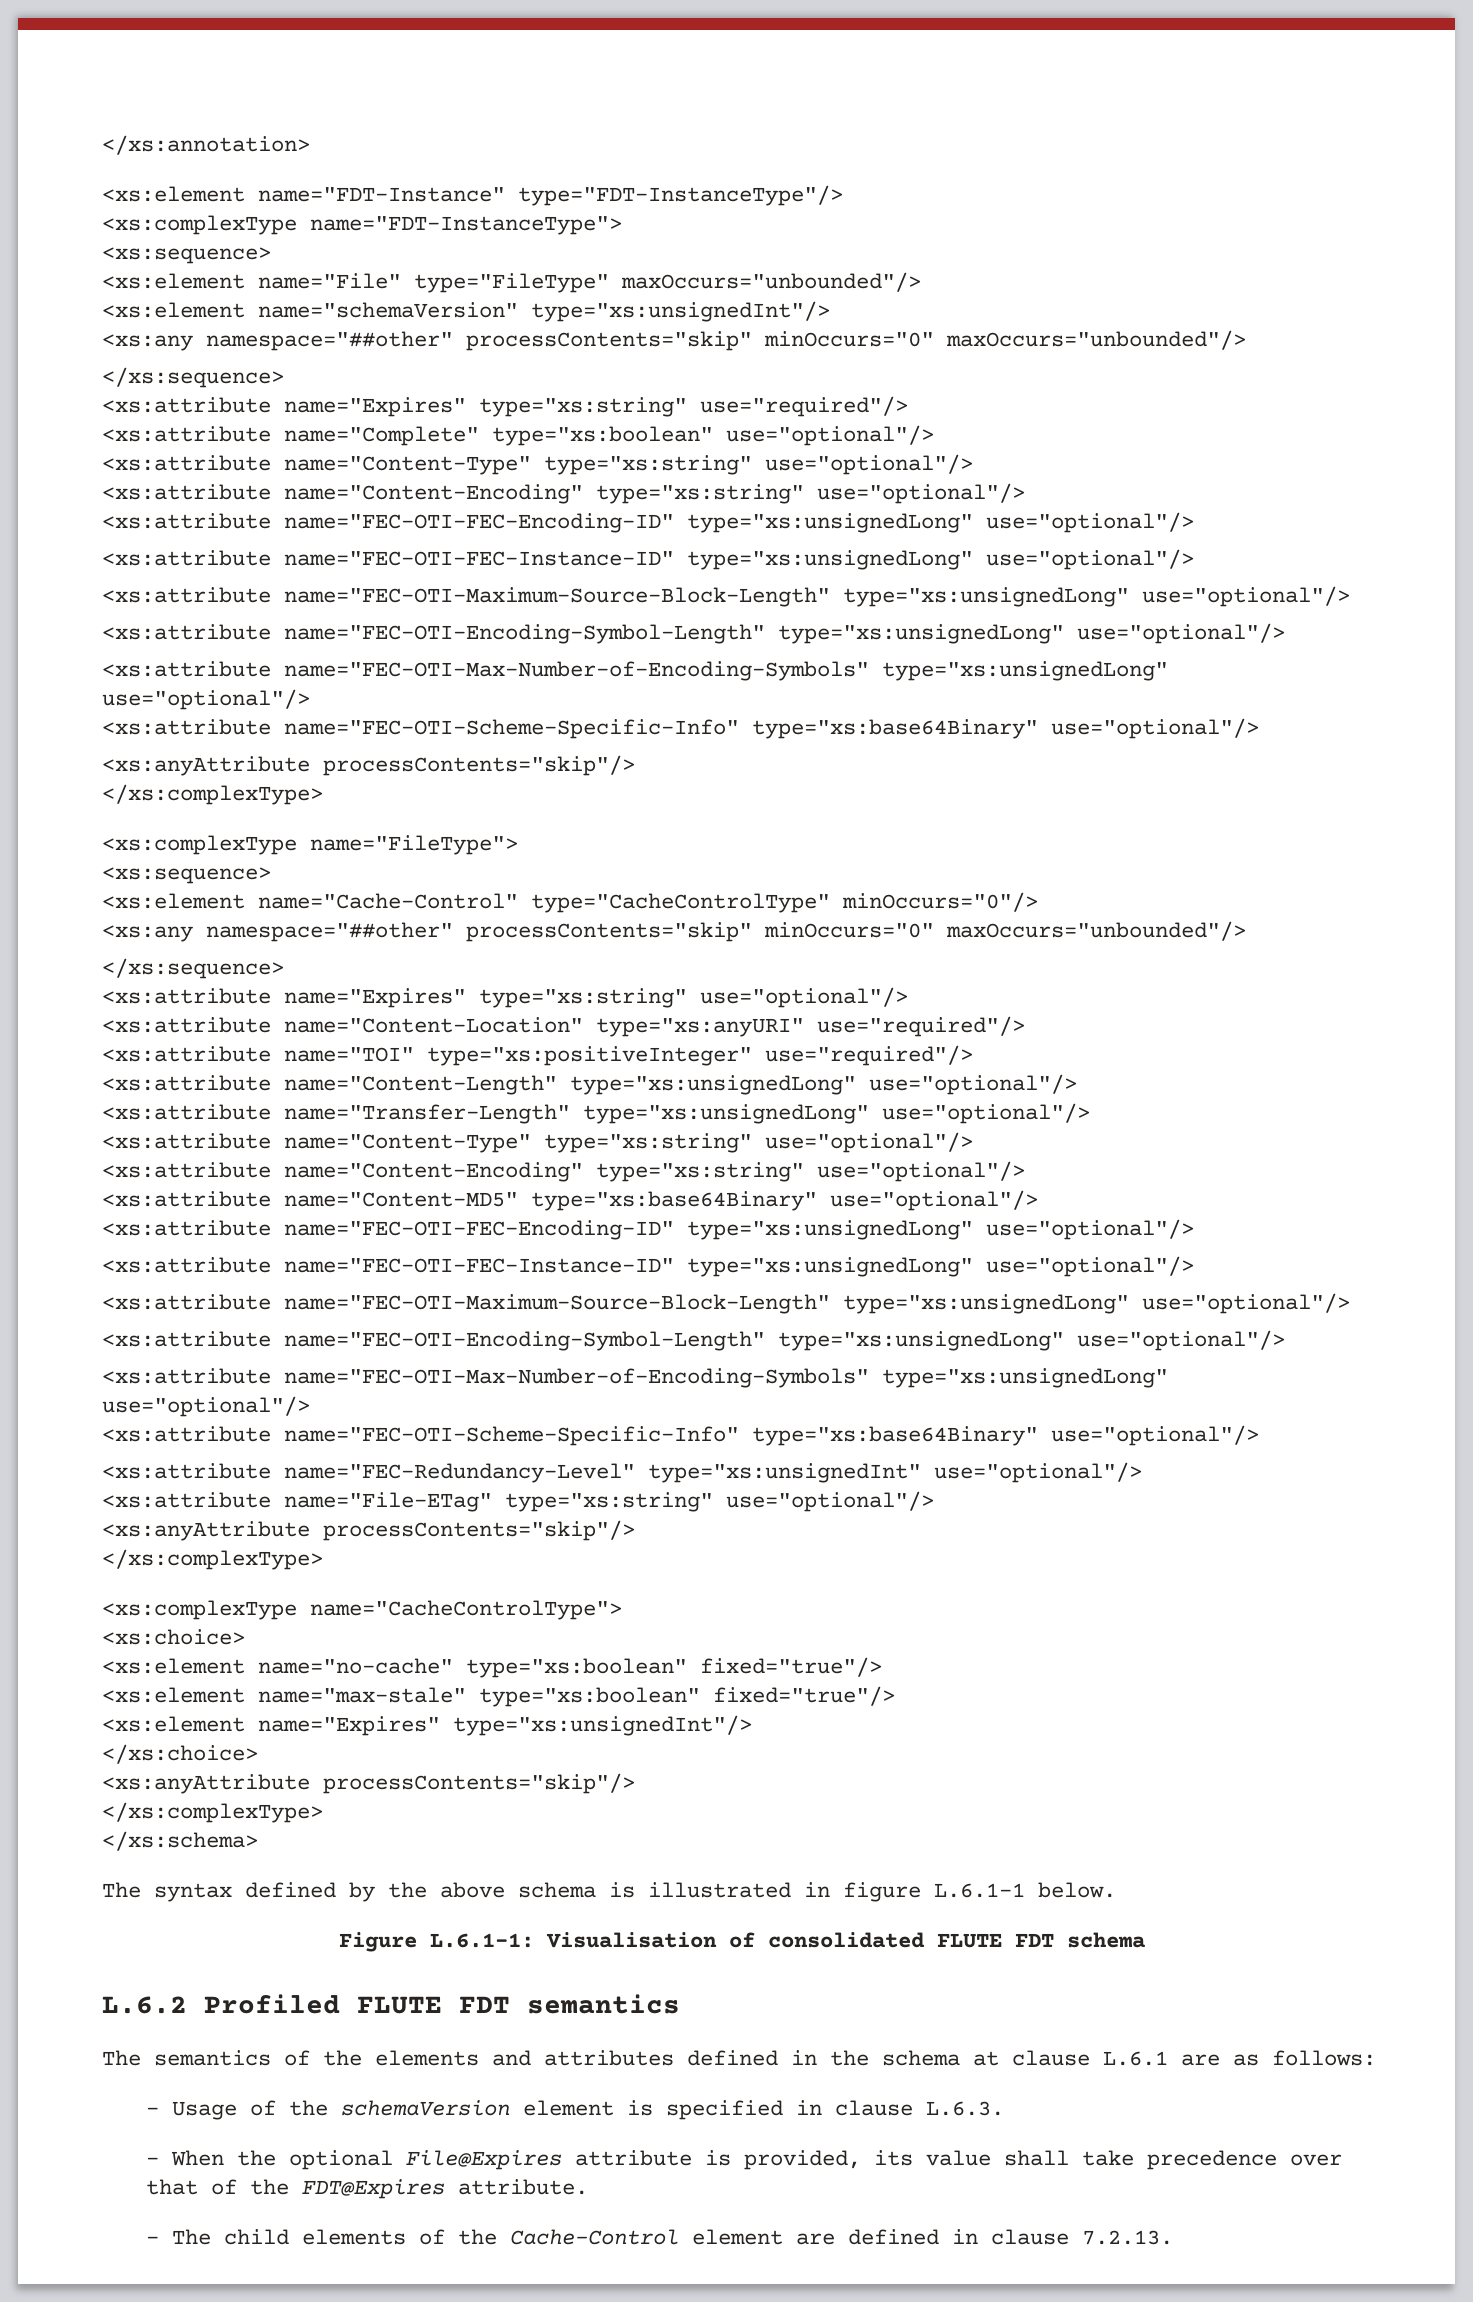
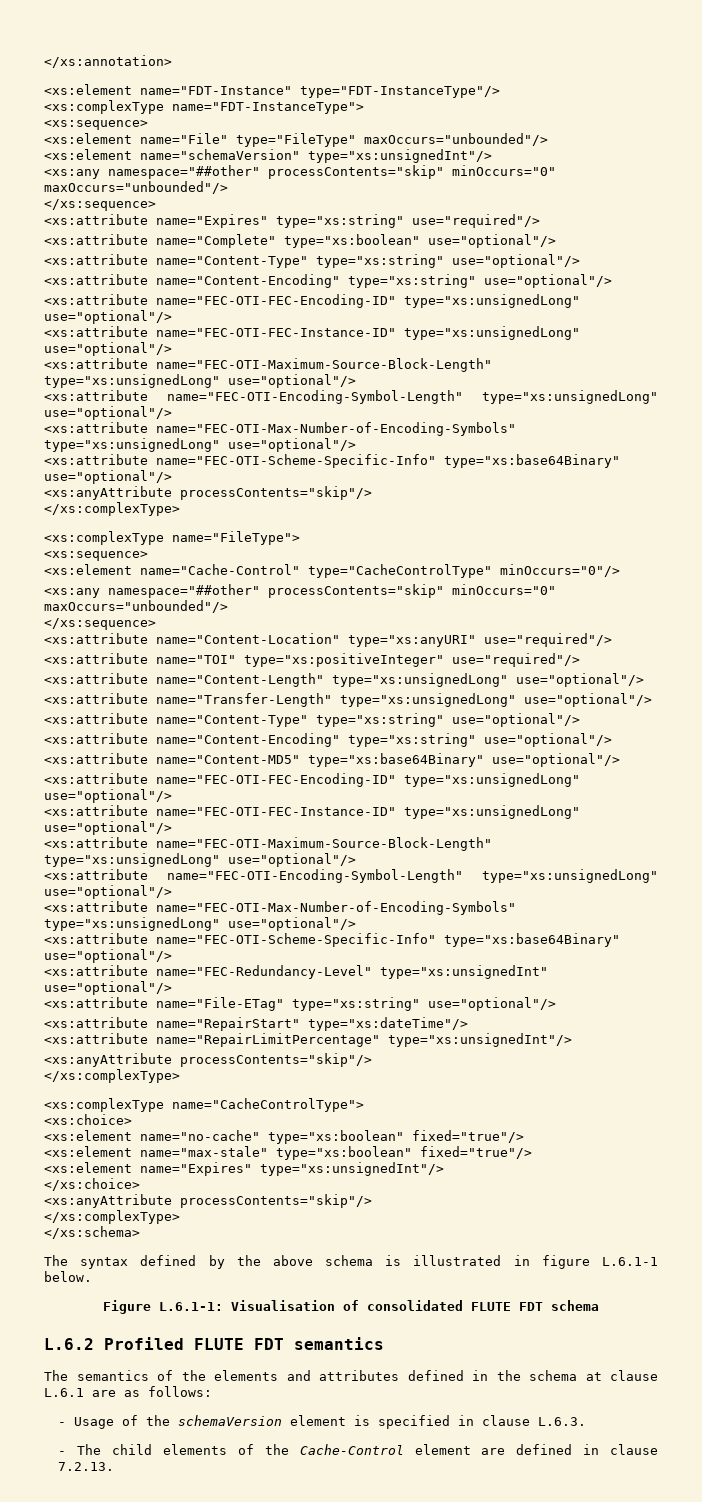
- <xs:attribute name="Expires" type="xs:string" use="optional"/>
+ <xs:attribute name="RepairStart" type="xs:dateTime"/>
+ <xs:attribute name="RepairLimitPercentage" type="xs:unsignedInt"/>
- - When the optional File@Expires attribute is provided, its value shall take precedence over that of the FDT@Expires attribute.

